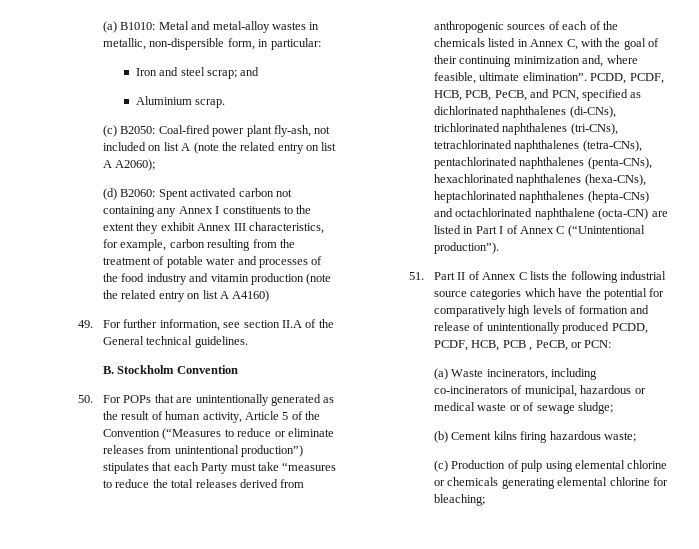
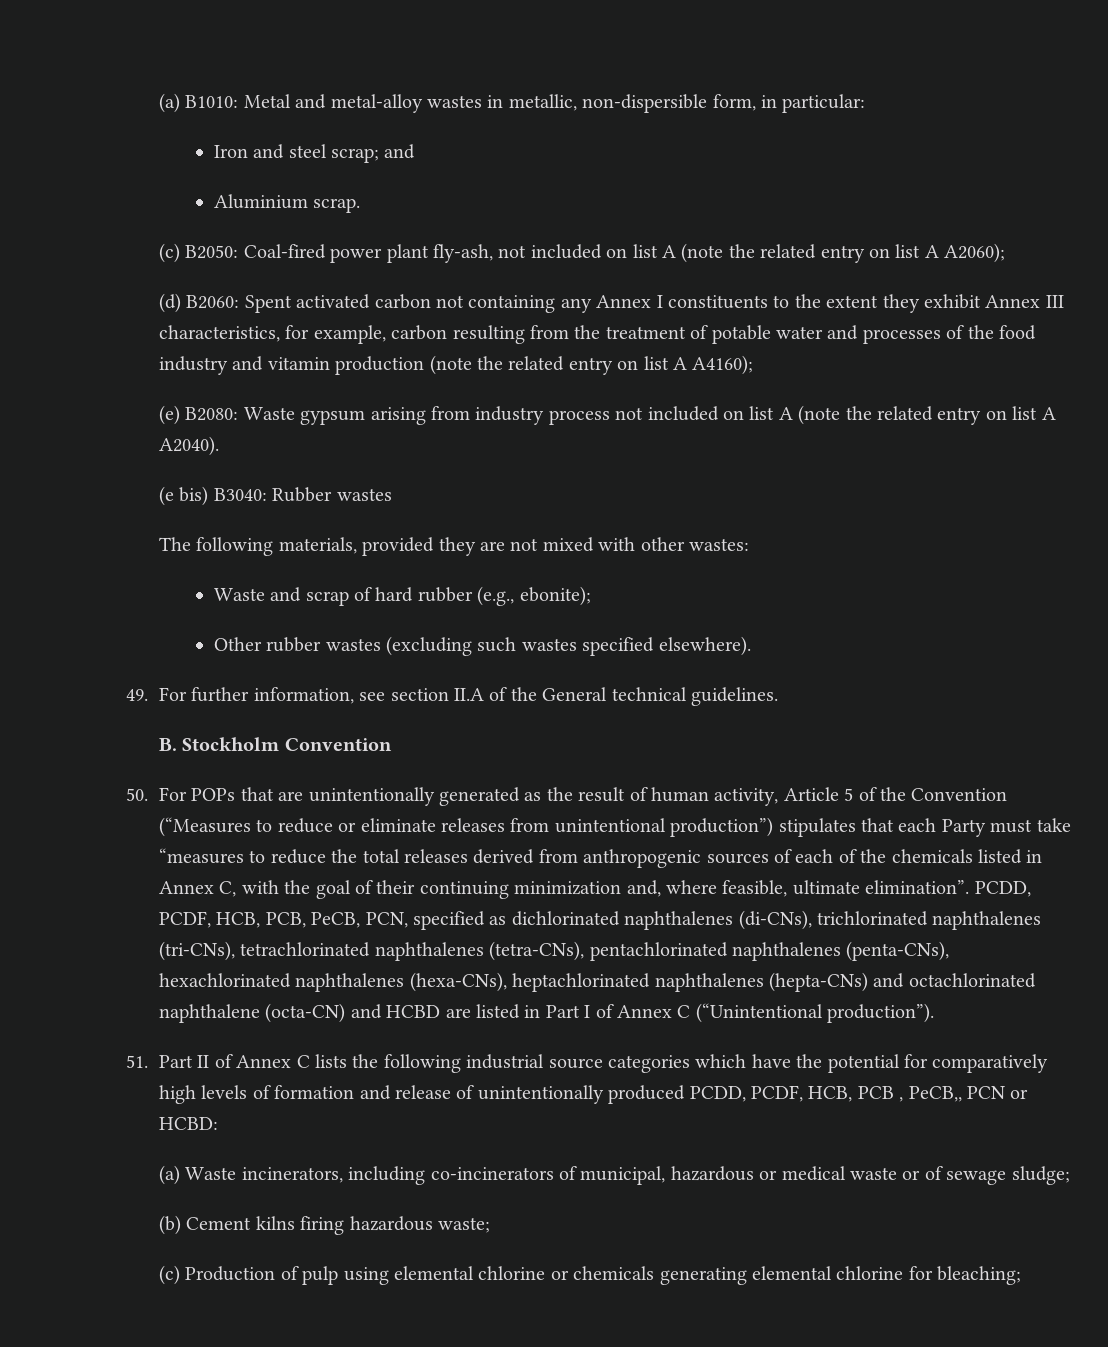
- (d) B2060: Spent activated carbon not containing any Annex I constituents to the extent they exhibit Annex III characteristics, for example, carbon resulting from the treatment of potable water and processes of the food industry and vitamin production (note the related entry on list A A4160)
+ (d) B2060: Spent activated carbon not containing any Annex I constituents to the extent they exhibit Annex III characteristics, for example, carbon resulting from the treatment of potable water and processes of the food industry and vitamin production (note the related entry on list A A4160);
+ (e) B2080: Waste gypsum arising from industry process not included on list A (note the related entry on list A A2040).
+ (e bis) B3040: Rubber wastes
+ The following materials, provided they are not mixed with other wastes:
+ Waste and scrap of hard rubber (e.g., ebonite);
+ Other rubber wastes (excluding such wastes specified elsewhere).
- PCDD, PCDF, HCB, PCB, PeCB, and PCN, specified as dichlorinated naphthalenes (di-CNs), trichlorinated naphthalenes (tri-CNs), tetrachlorinated naphthalenes (tetra-CNs), pentachlorinated naphthalenes (penta-CNs), hexachlorinated naphthalenes (hexa-CNs), heptachlorinated naphthalenes (hepta-CNs) and octachlorinated naphthalene (octa-CN) are listed in Part I of Annex C (“Unintentional production”).
+ PCDD, PCDF, HCB, PCB, PeCB, PCN, specified as dichlorinated naphthalenes (di-CNs), trichlorinated naphthalenes (tri-CNs), tetrachlorinated naphthalenes (tetra-CNs), pentachlorinated naphthalenes (penta-CNs), hexachlorinated naphthalenes (hexa-CNs), heptachlorinated naphthalenes (hepta-CNs) and octachlorinated naphthalene (octa-CN) and HCBD are listed in Part I of Annex C (“Unintentional production”).
- 51. Part II of Annex C lists the following industrial source categories which have the potential for comparatively high levels of formation and release of unintentionally produced PCDD, PCDF, HCB, PCB , PeCB, or PCN:
+ 51. Part II of Annex C lists the following industrial source categories which have the potential for comparatively high levels of formation and release of unintentionally produced PCDD, PCDF, HCB, PCB , PeCB,, PCN or HCBD:

